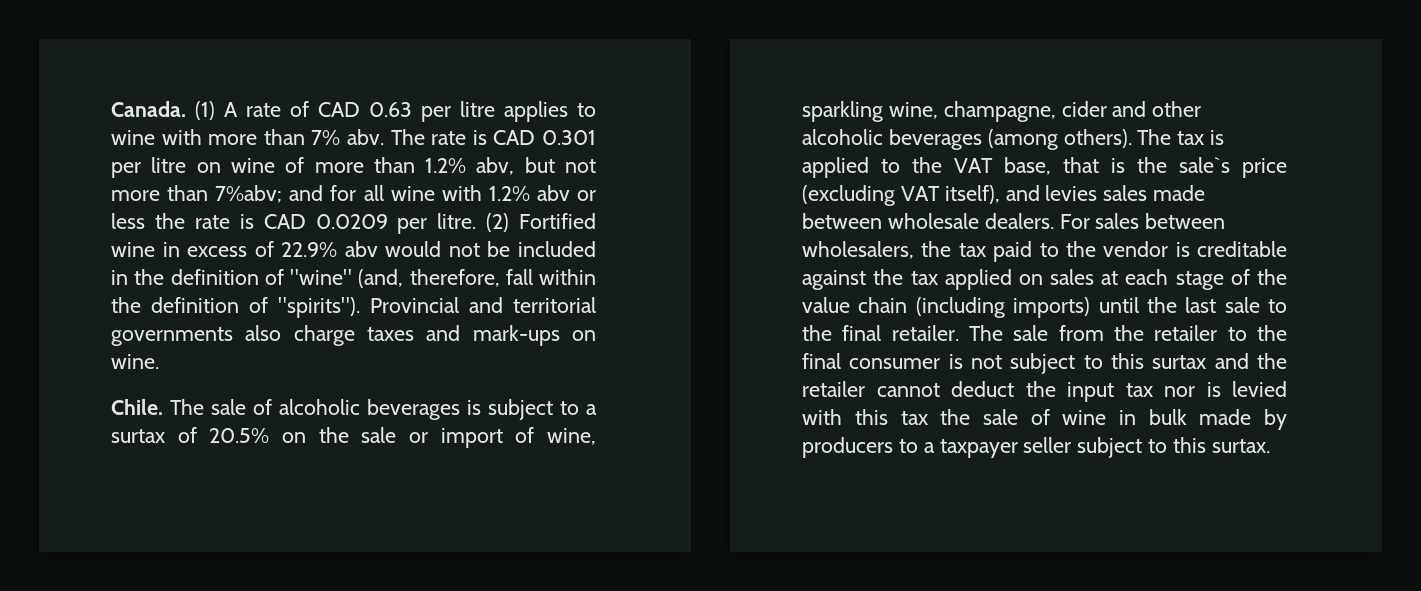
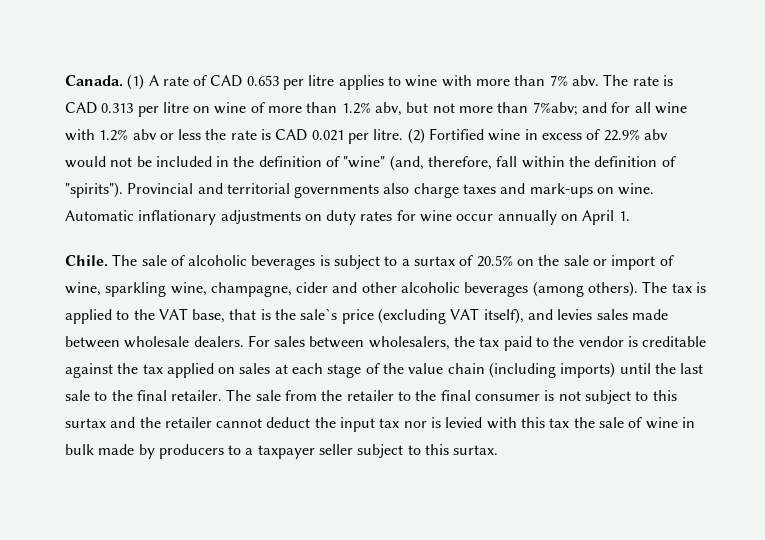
- (1) A rate of CAD 0.63 per litre applies to wine with more than 7% abv.
+ (1) A rate of CAD 0.653 per litre applies to wine with more than 7% abv.
- The rate is CAD 0.301 per litre on wine of more than 1.2% abv, but not more than 7%abv; and for all wine with 1.2% abv or less the rate is CAD 0.0209 per litre.
+ The rate is CAD 0.313 per litre on wine of more than 1.2% abv, but not more than 7%abv; and for all wine with 1.2% abv or less the rate is CAD 0.021 per litre.
+ Automatic inflationary adjustments on duty rates for wine occur annually on April 1.

